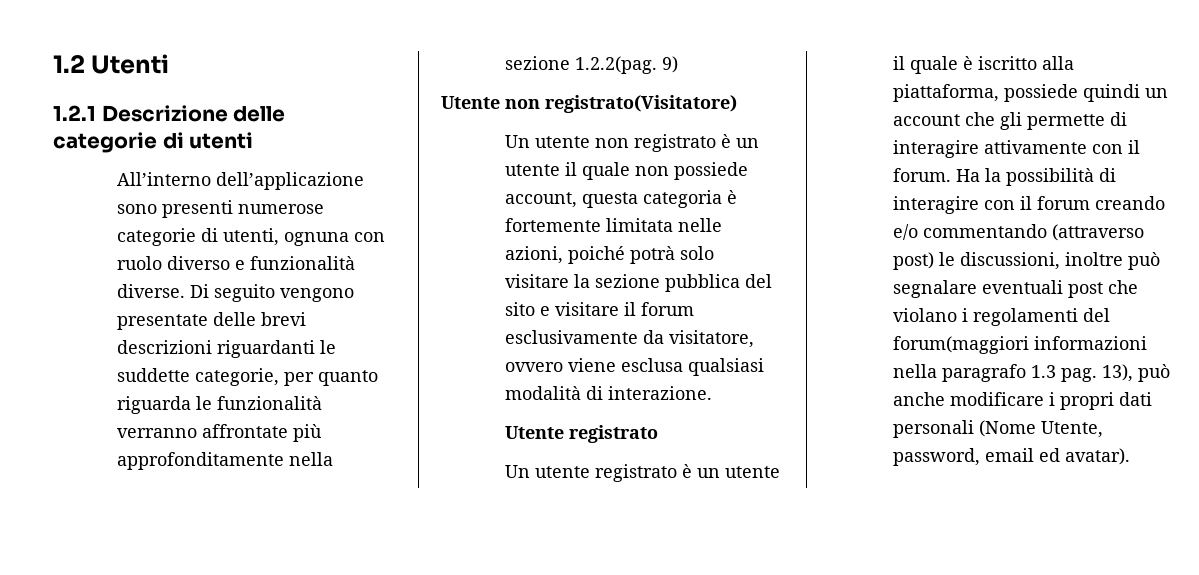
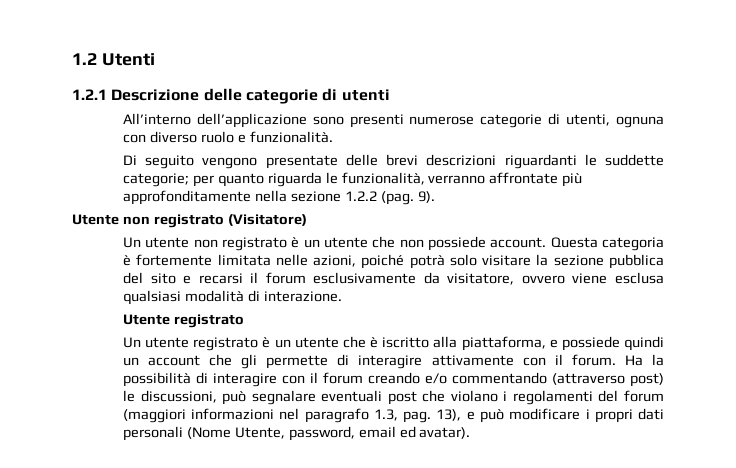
- All’interno dell’applicazione sono presenti numerose categorie di utenti, ognuna con ruolo diverso e funzionalità diverse. Di seguito vengono presentate delle brevi descrizioni riguardanti le suddette categorie, per quanto riguarda le funzionalità verranno affrontate più approfonditamente nella sezione 1.2.2(pag. 9)
+ All’interno dell’applicazione sono presenti numerose categorie di utenti, ognuna con diverso ruolo e funzionalità.
+ Di seguito vengono presentate delle brevi descrizioni riguardanti le suddette categorie; per quanto riguarda le funzionalità, verranno affrontate più approfonditamente nella sezione 1.2.2 (pag. 9).
- Utente non registrato(Visitatore)
+ Utente non registrato (Visitatore)
- Un utente non registrato è un utente il quale non possiede account, questa categoria è fortemente limitata nelle azioni, poiché potrà solo visitare la sezione pubblica del sito e visitare il forum esclusivamente da visitatore, ovvero viene esclusa qualsiasi modalità di interazione.
+ Un utente non registrato è un utente che non possiede account. Questa categoria è fortemente limitata nelle azioni, poiché potrà solo visitare la sezione pubblica del sito e recarsi il forum esclusivamente da visitatore, ovvero viene esclusa qualsiasi modalità di interazione.
- Un utente registrato è un utente il quale è iscritto alla piattaforma, possiede quindi un account che gli permette di interagire attivamente con il forum.
+ Un utente registrato è un utente che è iscritto alla piattaforma, e possiede quindi un account che gli permette di interagire attivamente con il forum.
- Ha la possibilità di interagire con il forum creando e/o commentando (attraverso post) le discussioni, inoltre può segnalare eventuali post che violano i regolamenti del forum(maggiori informazioni nella paragrafo 1.3 pag. 13), può anche modificare i propri dati personali (Nome Utente, password, email ed avatar).
+ Ha la possibilità di interagire con il forum creando e/o commentando (attraverso post) le discussioni, può segnalare eventuali post che violano i regolamenti del forum (maggiori informazioni nel paragrafo 1.3, pag. 13), e può modificare i propri dati personali (Nome Utente, password, email ed avatar).

